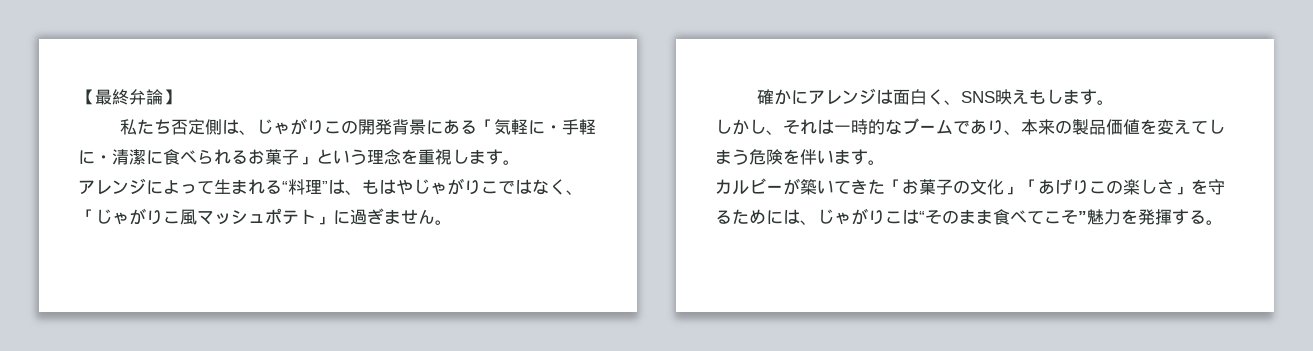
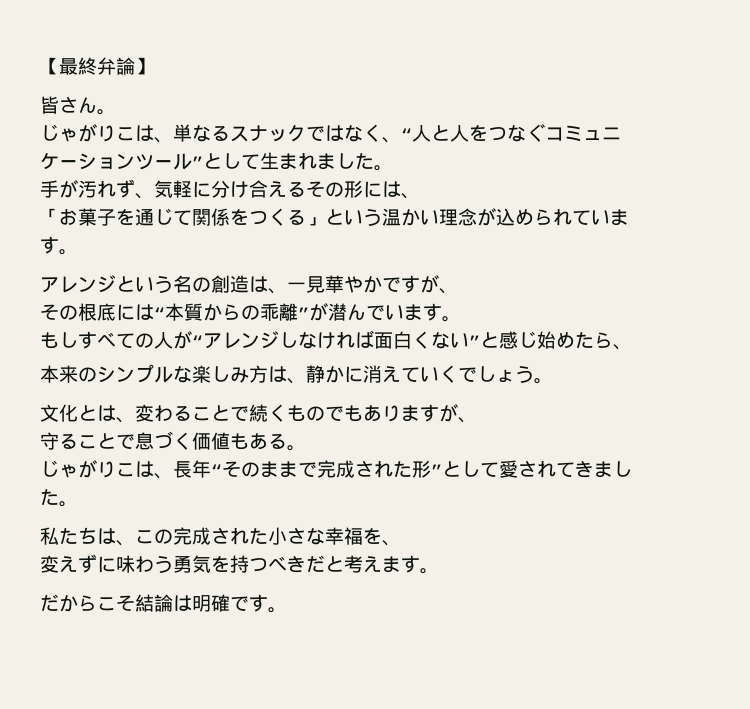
- 私たち否定側は、じゃがりこの開発背景にある「気軽に・手軽に・清潔に食べられるお菓子」という理念を重視します。
- アレンジによって生まれる“料理”は、もはやじゃがりこではなく、「じゃがりこ風マッシュポテト」に過ぎません。
- 確かにアレンジは面白く、SNS映えもします。
- しかし、それは一時的なブームであり、本来の製品価値を変えてしまう危険を伴います。
- カルビーが築いてきた「お菓子の文化」「あげりこの楽しさ」を守るためには、じゃがりこは“そのまま食べてこそ”魅力を発揮する。
+ 皆さん。
+ じゃがりこは、単なるスナックではなく、“人と人をつなぐコミュニケーションツール”として生まれました。
+ 手が汚れず、気軽に分け合えるその形には、
+ 「お菓子を通じて関係をつくる」という温かい理念が込められています。
+ アレンジという名の創造は、一見華やかですが、
+ その根底には“本質からの乖離”が潜んでいます。
+ もしすべての人が“アレンジしなければ面白くない”と感じ始めたら、
+ 本来のシンプルな楽しみ方は、静かに消えていくでしょう。
+ 文化とは、変わることで続くものでもありますが、
+ 守ることで息づく価値もある。
+ じゃがりこは、長年“そのままで完成された形”として愛されてきました。
+ 私たちは、この完成された小さな幸福を、
+ 変えずに味わう勇気を持つべきだと考えます。
+ だからこそ結論は明確です。

